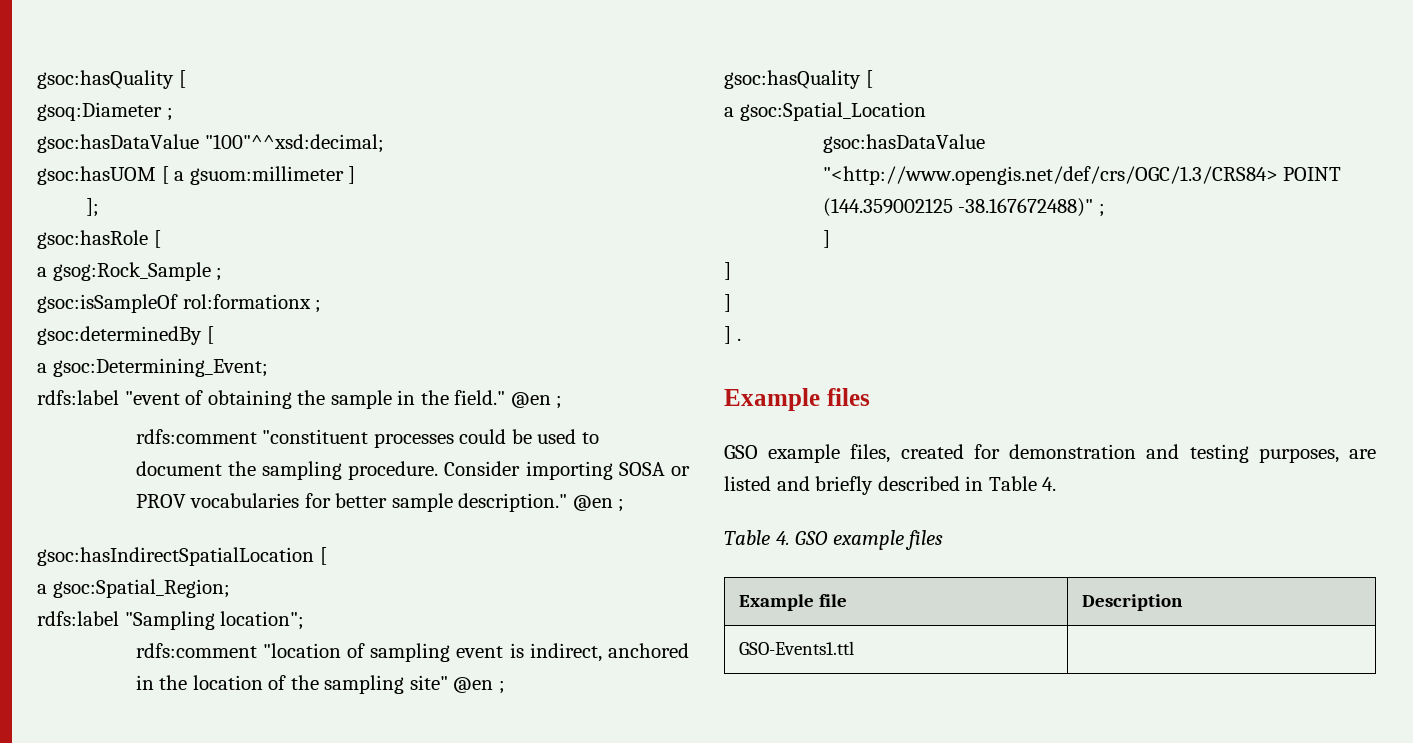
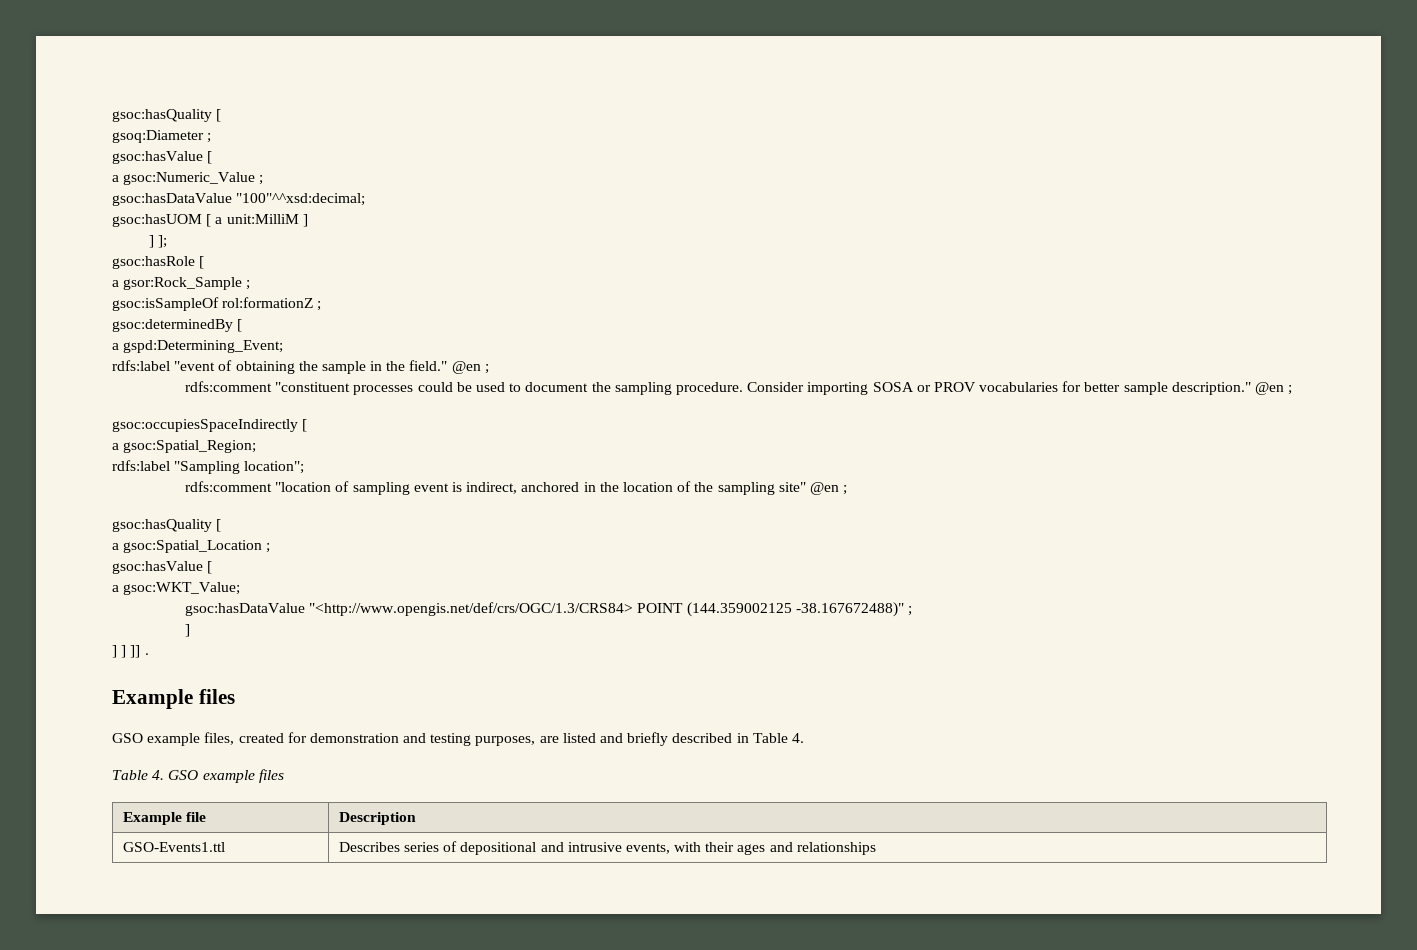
  gsoq:Diameter ;
+ gsoc:hasValue [
+ a gsoc:Numeric_Value ;
- gsoc:hasUOM [ a gsuom:millimeter ]
- ];
+ gsoc:hasUOM [ a unit:MilliM ]
+ ] ];
- a gsog:Rock_Sample ;
+ a gsor:Rock_Sample ;
- gsoc:isSampleOf rol:formationx ;
+ gsoc:isSampleOf rol:formationZ ;
- a gsoc:Determining_Event;
+ a gspd:Determining_Event;
- gsoc:hasIndirectSpatialLocation [
+ gsoc:occupiesSpaceIndirectly [
- a gsoc:Spatial_Location
+ a gsoc:Spatial_Location ;
+ gsoc:hasValue [
+ a gsoc:WKT_Value;
  gsoc:hasDataValue "<http://www.opengis.net/def/crs/OGC/1.3/CRS84> POINT (144.359002125 -38.167672488)" ;
  ]
- ]
- ]
- ] .
+ ] ] ]] .
- GSO-Events1.ttl |
+ GSO-Events1.ttl | Describes series of depositional and intrusive events, with their ages and relationships

